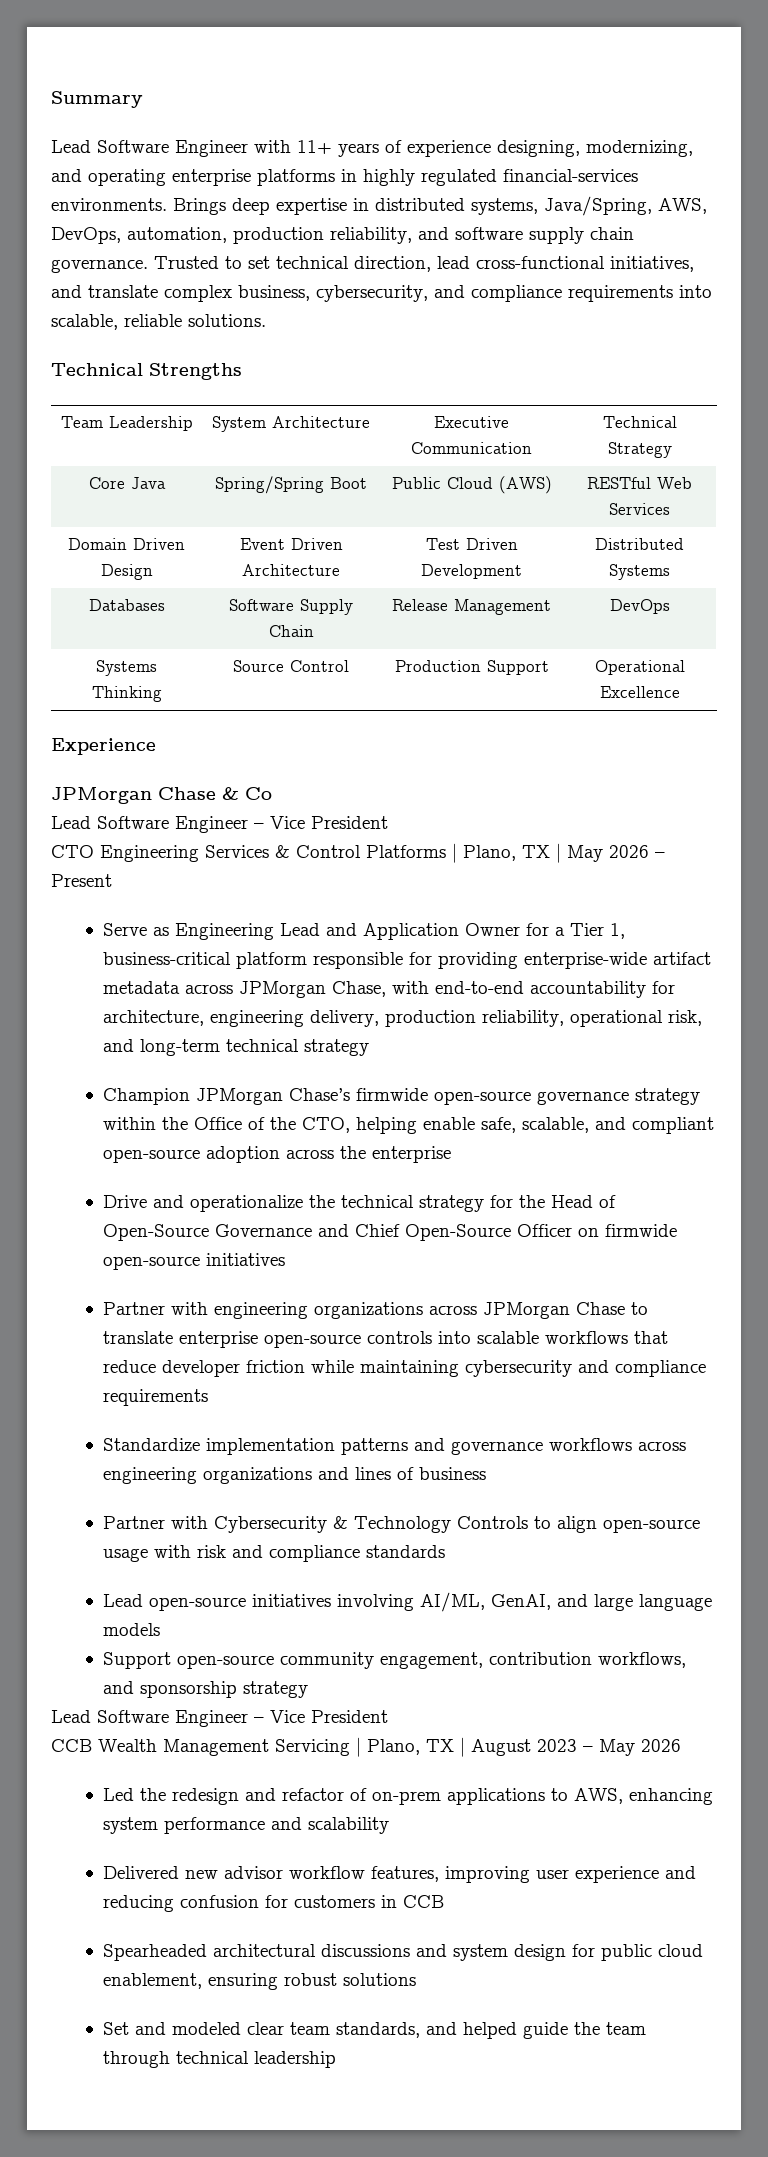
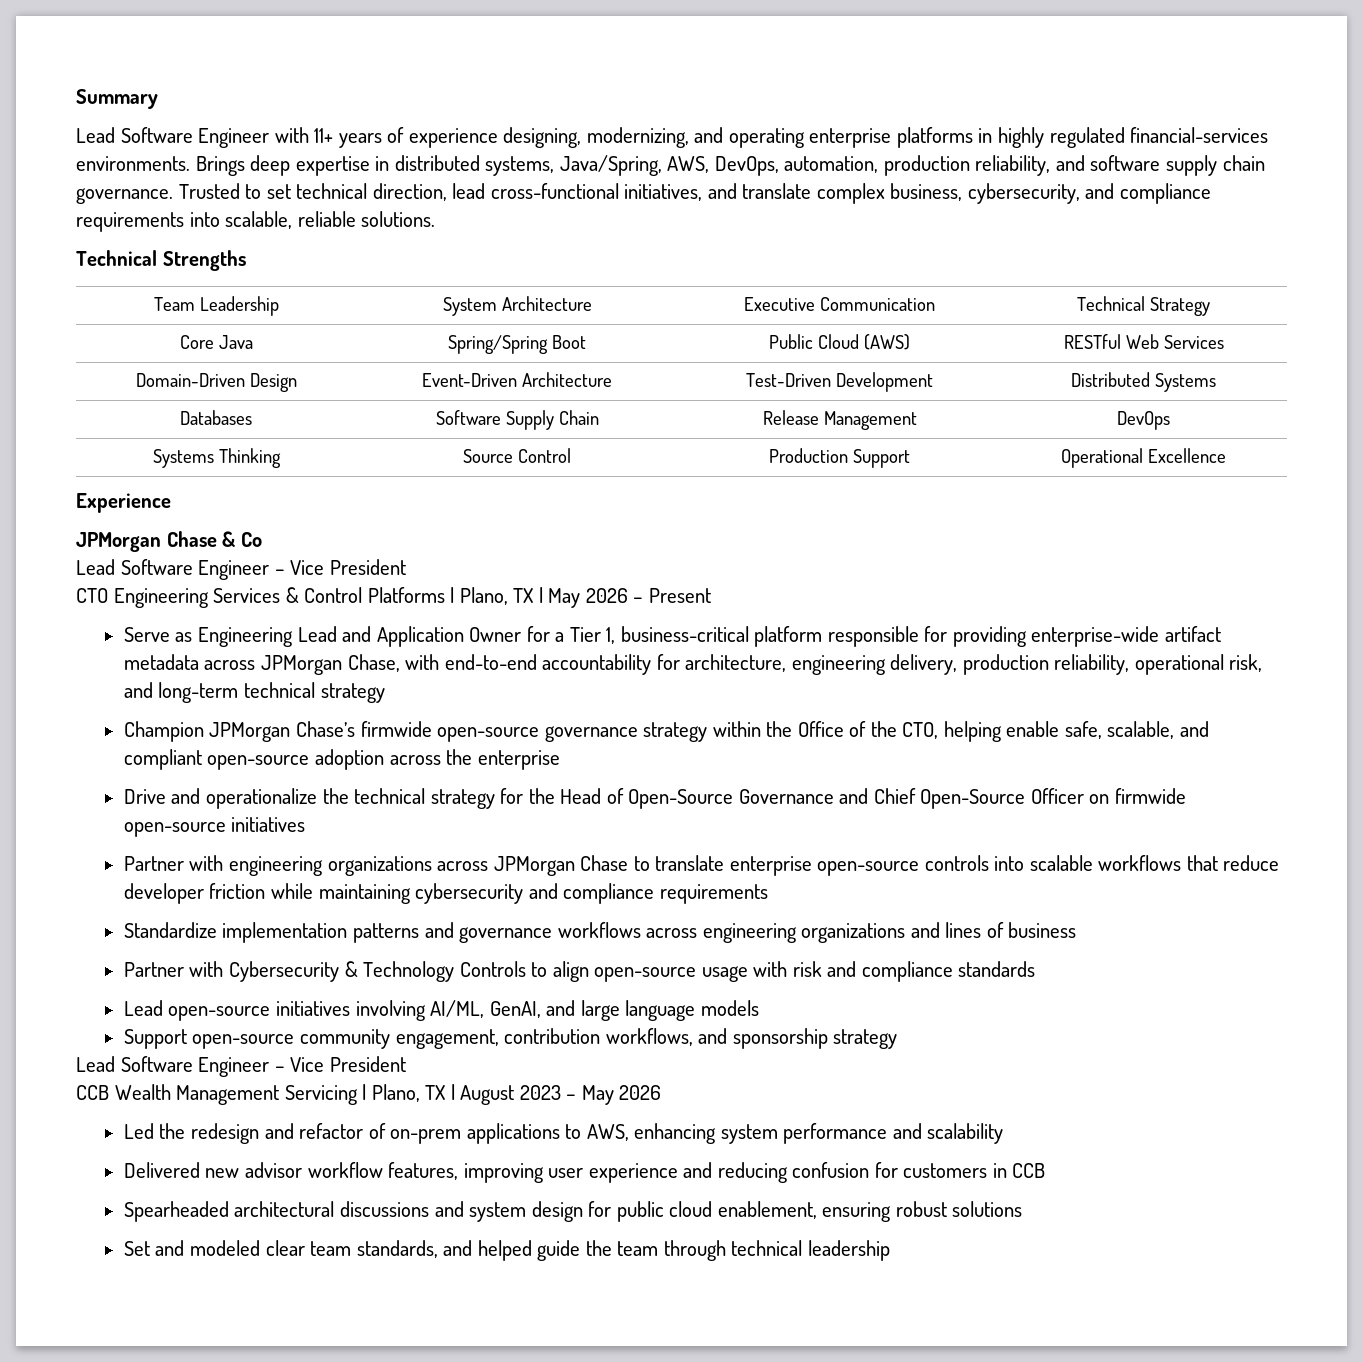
- Domain Driven Design | Event Driven Architecture | Test Driven Development | Distributed Systems
+ Domain-Driven Design | Event-Driven Architecture | Test-Driven Development | Distributed Systems

